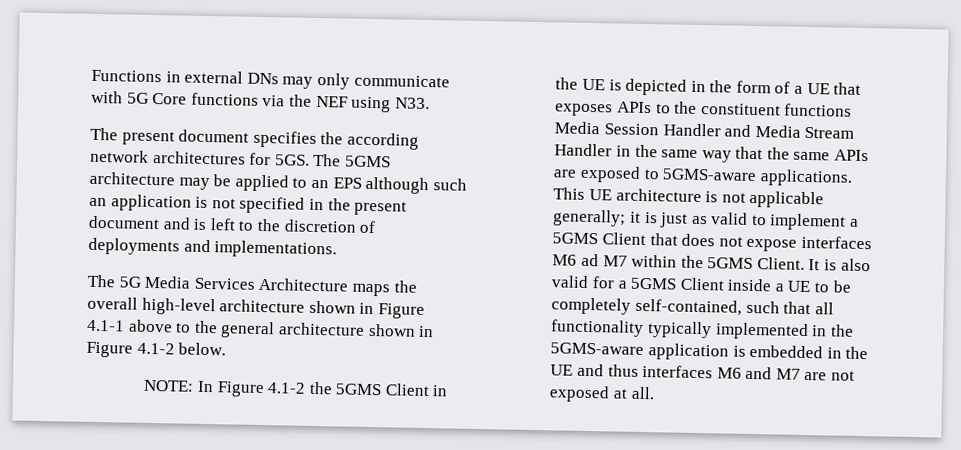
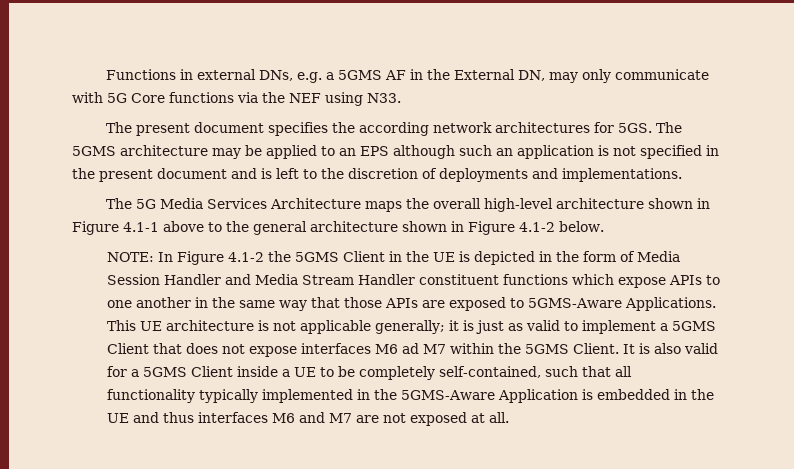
- Functions in external DNs may only communicate with 5G Core functions via the NEF using N33.
+ Functions in external DNs, e.g. a 5GMS AF in the External DN, may only communicate with 5G Core functions via the NEF using N33.
- NOTE: In Figure 4.1-2 the 5GMS Client in the UE is depicted in the form of a UE that exposes APIs to the constituent functions Media Session Handler and Media Stream Handler in the same way that the same APIs are exposed to 5GMS-aware applications.
+ NOTE: In Figure 4.1-2 the 5GMS Client in the UE is depicted in the form of Media Session Handler and Media Stream Handler constituent functions which expose APIs to one another in the same way that those APIs are exposed to 5GMS-Aware Applications.
- It is also valid for a 5GMS Client inside a UE to be completely self-contained, such that all functionality typically implemented in the 5GMS-aware application is embedded in the UE and thus interfaces M6 and M7 are not exposed at all.
+ It is also valid for a 5GMS Client inside a UE to be completely self-contained, such that all functionality typically implemented in the 5GMS-Aware Application is embedded in the UE and thus interfaces M6 and M7 are not exposed at all.

